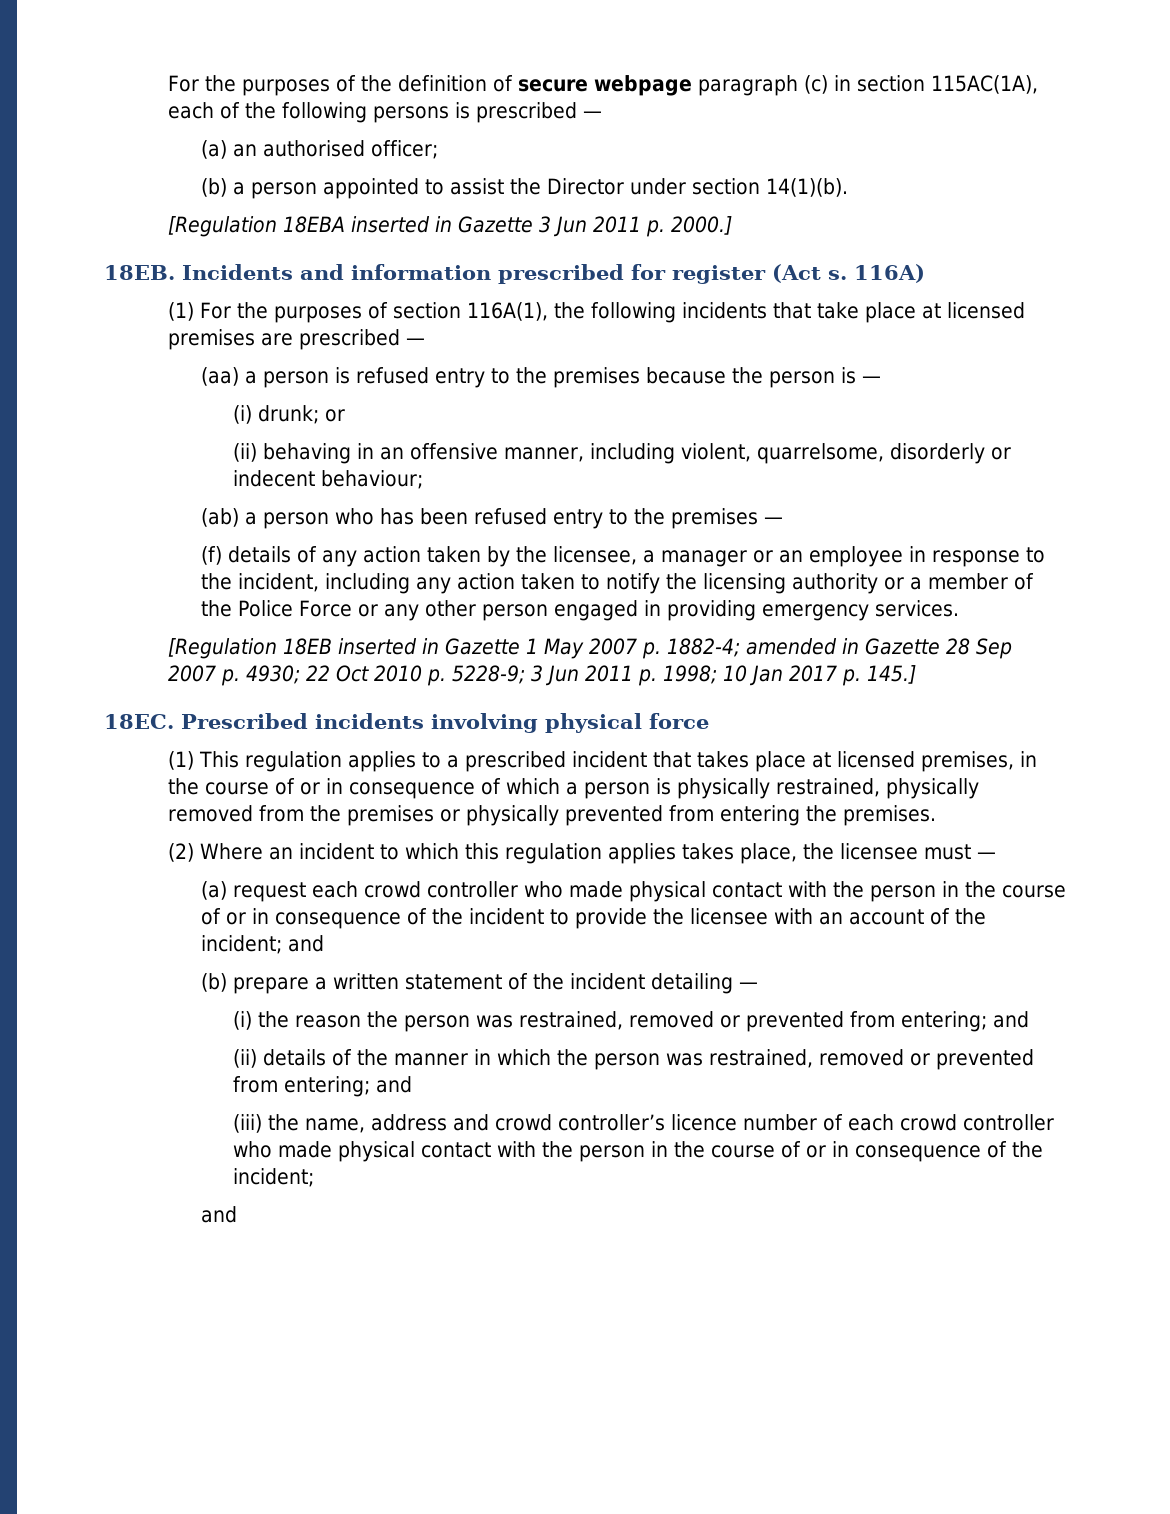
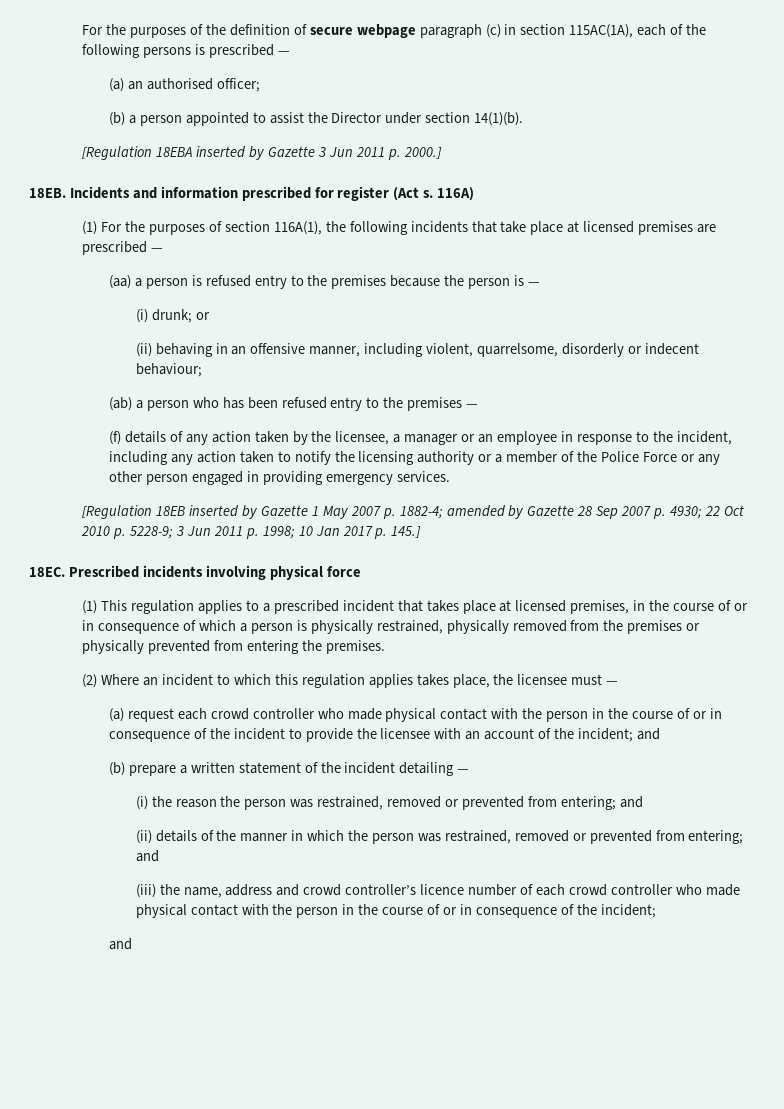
- [Regulation 18EBA inserted in Gazette 3 Jun 2011 p. 2000.]
+ [Regulation 18EBA inserted by Gazette 3 Jun 2011 p. 2000.]
- [Regulation 18EB inserted in Gazette 1 May 2007 p. 1882-4; amended in Gazette 28 Sep 2007 p. 4930; 22 Oct 2010 p. 5228-9; 3 Jun 2011 p. 1998; 10 Jan 2017 p. 145.]
+ [Regulation 18EB inserted by Gazette 1 May 2007 p. 1882-4; amended by Gazette 28 Sep 2007 p. 4930; 22 Oct 2010 p. 5228-9; 3 Jun 2011 p. 1998; 10 Jan 2017 p. 145.]

